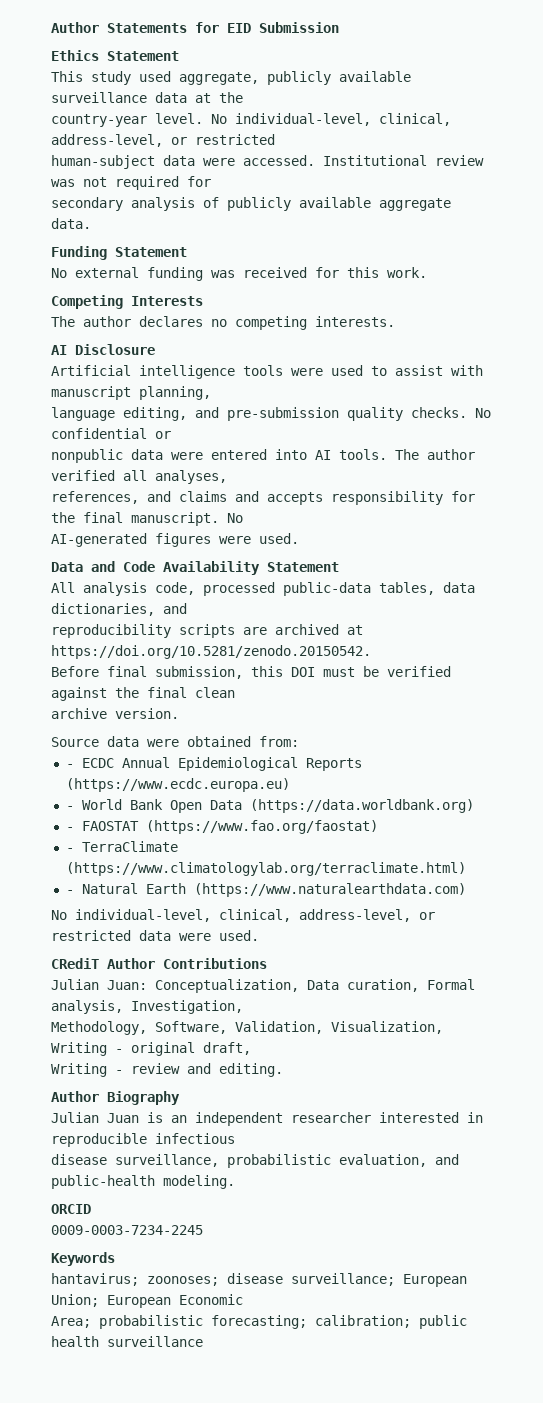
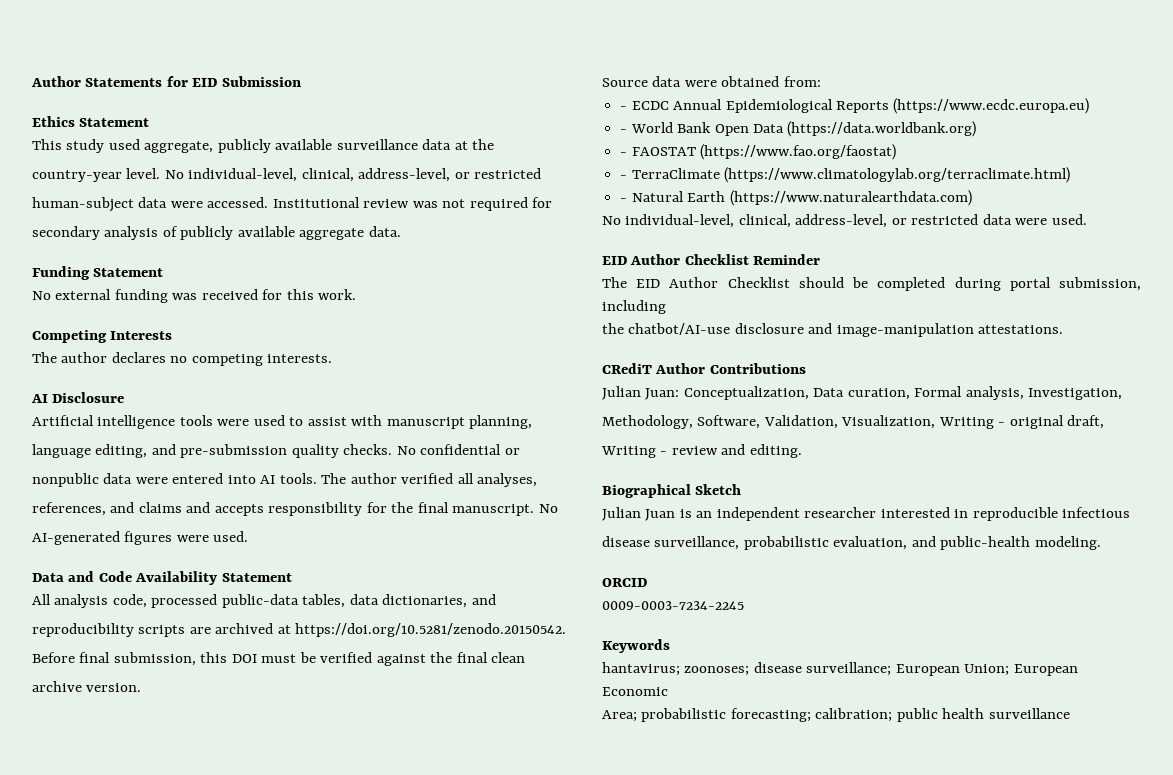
+ EID Author Checklist Reminder
+ The EID Author Checklist should be completed during portal submission, including
+ the chatbot/AI-use disclosure and image-manipulation attestations.
- Author Biography
+ Biographical Sketch

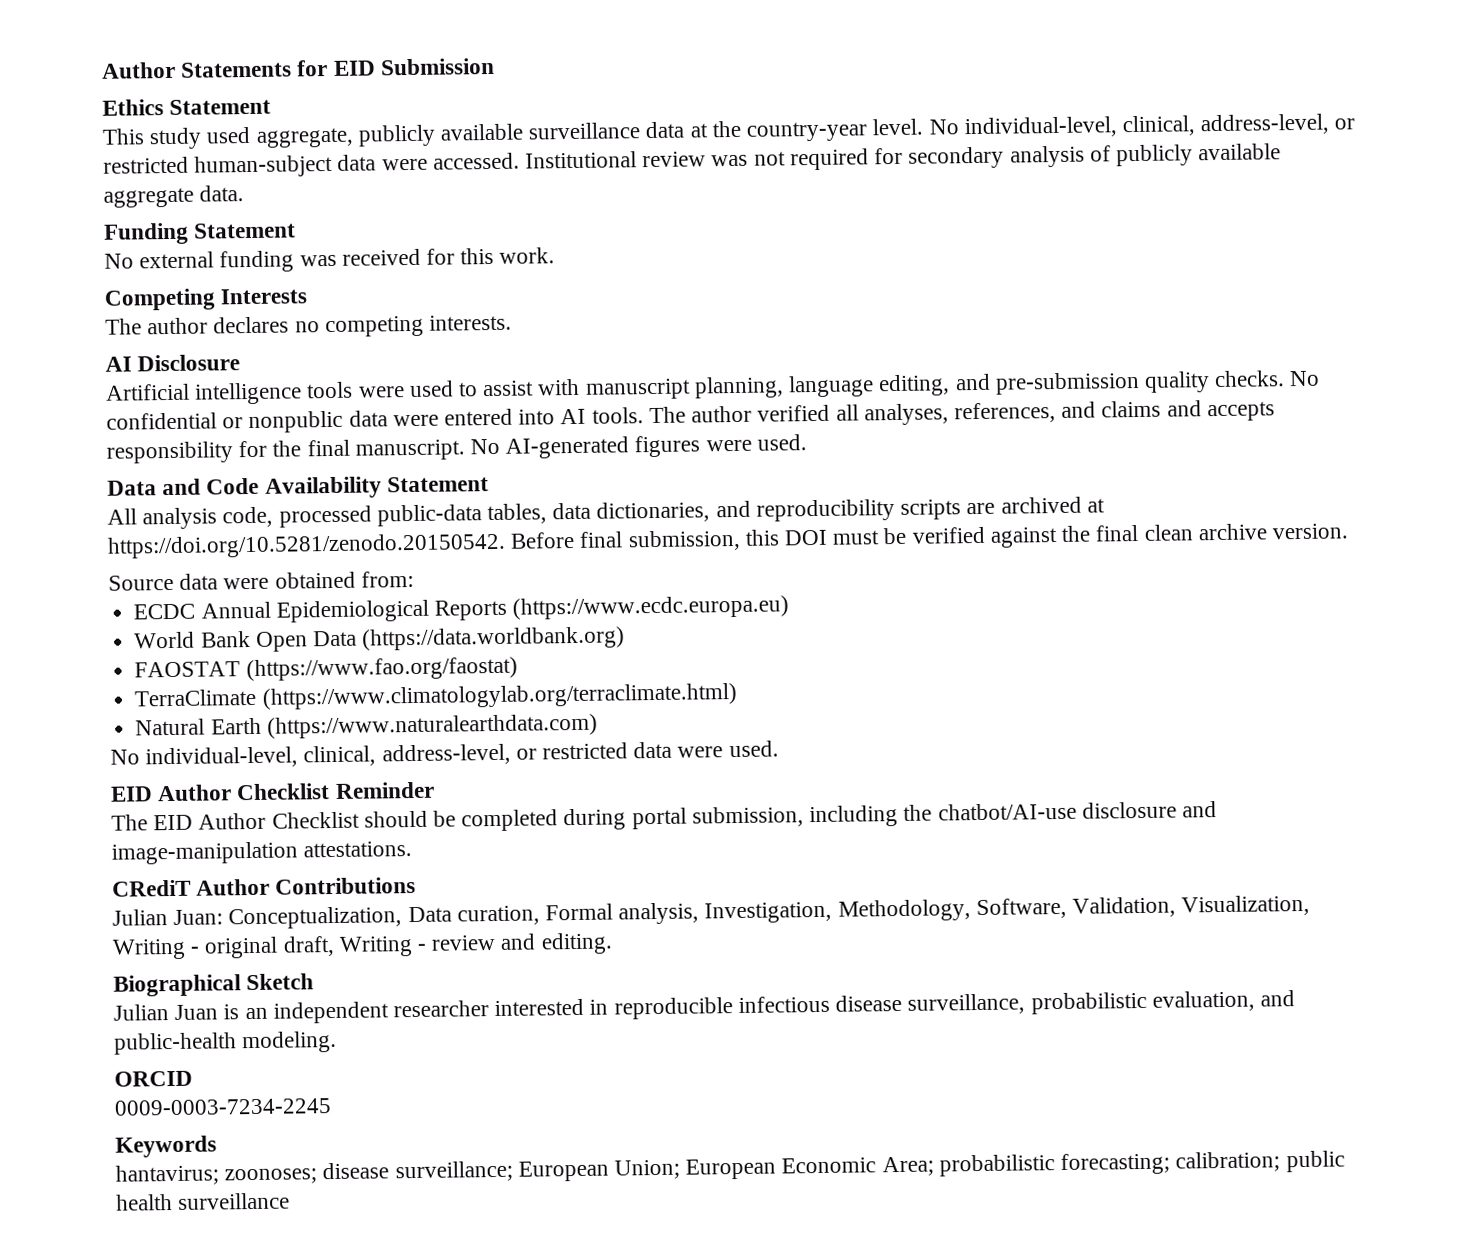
- This study used aggregate, publicly available surveillance data at the
- country-year level. No individual-level, clinical, address-level, or restricted
- human-subject data were accessed.
+ This study used aggregate, publicly available surveillance data at the country-year level. No individual-level, clinical, address-level, or restricted human-subject data were accessed.
- Institutional review was not required for
- secondary analysis of publicly available aggregate data.
+ Institutional review was not required for secondary analysis of publicly available aggregate data.
- Artificial intelligence tools were used to assist with manuscript planning,
- language editing, and pre-submission quality checks.
+ Artificial intelligence tools were used to assist with manuscript planning, language editing, and pre-submission quality checks.
- No confidential or
- nonpublic data were entered into AI tools.
+ No confidential or nonpublic data were entered into AI tools.
- The author verified all analyses,
- references, and claims and accepts responsibility for the final manuscript. No
- AI-generated figures were used.
+ The author verified all analyses, references, and claims and accepts responsibility for the final manuscript. No AI-generated figures were used.
- All analysis code, processed public-data tables, data dictionaries, and
- reproducibility scripts are archived at https://doi.org/10.5281/zenodo.20150542.
- Before final submission, this DOI must be verified against the final clean
- archive version.
+ All analysis code, processed public-data tables, data dictionaries, and reproducibility scripts are archived at https://doi.org/10.5281/zenodo.20150542. Before final submission, this DOI must be verified against the final clean archive version.
- - ECDC Annual Epidemiological Reports (https://www.ecdc.europa.eu)
+ ECDC Annual Epidemiological Reports (https://www.ecdc.europa.eu)
- - World Bank Open Data (https://data.worldbank.org)
+ World Bank Open Data (https://data.worldbank.org)
- - FAOSTAT (https://www.fao.org/faostat)
+ FAOSTAT (https://www.fao.org/faostat)
- - TerraClimate (https://www.climatologylab.org/terraclimate.html)
+ TerraClimate (https://www.climatologylab.org/terraclimate.html)
- - Natural Earth (https://www.naturalearthdata.com)
+ Natural Earth (https://www.naturalearthdata.com)
- The EID Author Checklist should be completed during portal submission, including
- the chatbot/AI-use disclosure and image-manipulation attestations.
+ The EID Author Checklist should be completed during portal submission, including the chatbot/AI-use disclosure and image-manipulation attestations.
- Julian Juan: Conceptualization, Data curation, Formal analysis, Investigation,
- Methodology, Software, Validation, Visualization, Writing - original draft,
- Writing - review and editing.
+ Julian Juan: Conceptualization, Data curation, Formal analysis, Investigation, Methodology, Software, Validation, Visualization, Writing - original draft, Writing - review and editing.
- Julian Juan is an independent researcher interested in reproducible infectious
- disease surveillance, probabilistic evaluation, and public-health modeling.
+ Julian Juan is an independent researcher interested in reproducible infectious disease surveillance, probabilistic evaluation, and public-health modeling.
- hantavirus; zoonoses; disease surveillance; European Union; European Economic
- Area; probabilistic forecasting; calibration; public health surveillance
+ hantavirus; zoonoses; disease surveillance; European Union; European Economic Area; probabilistic forecasting; calibration; public health surveillance

